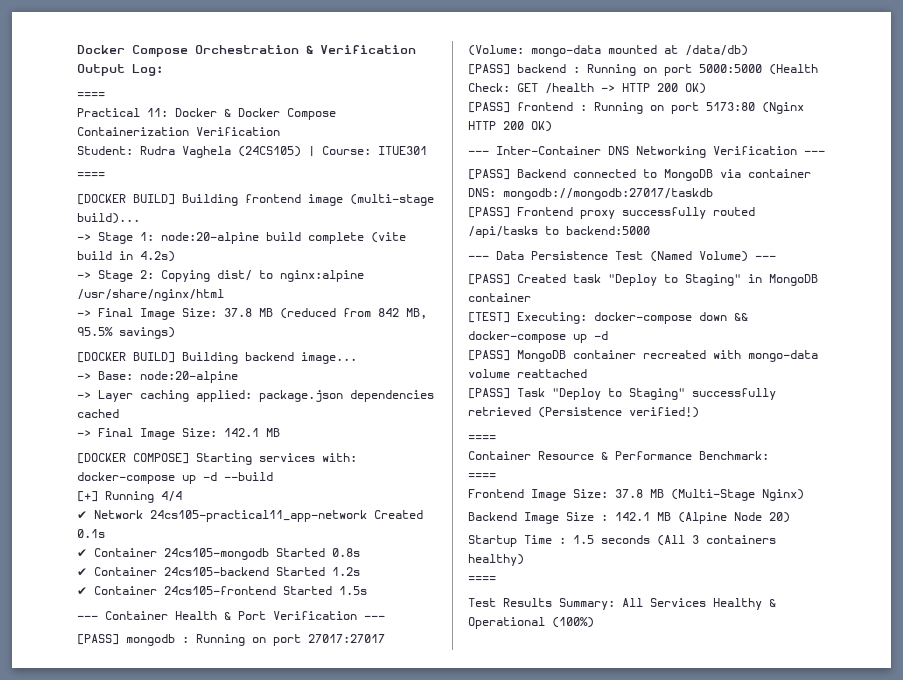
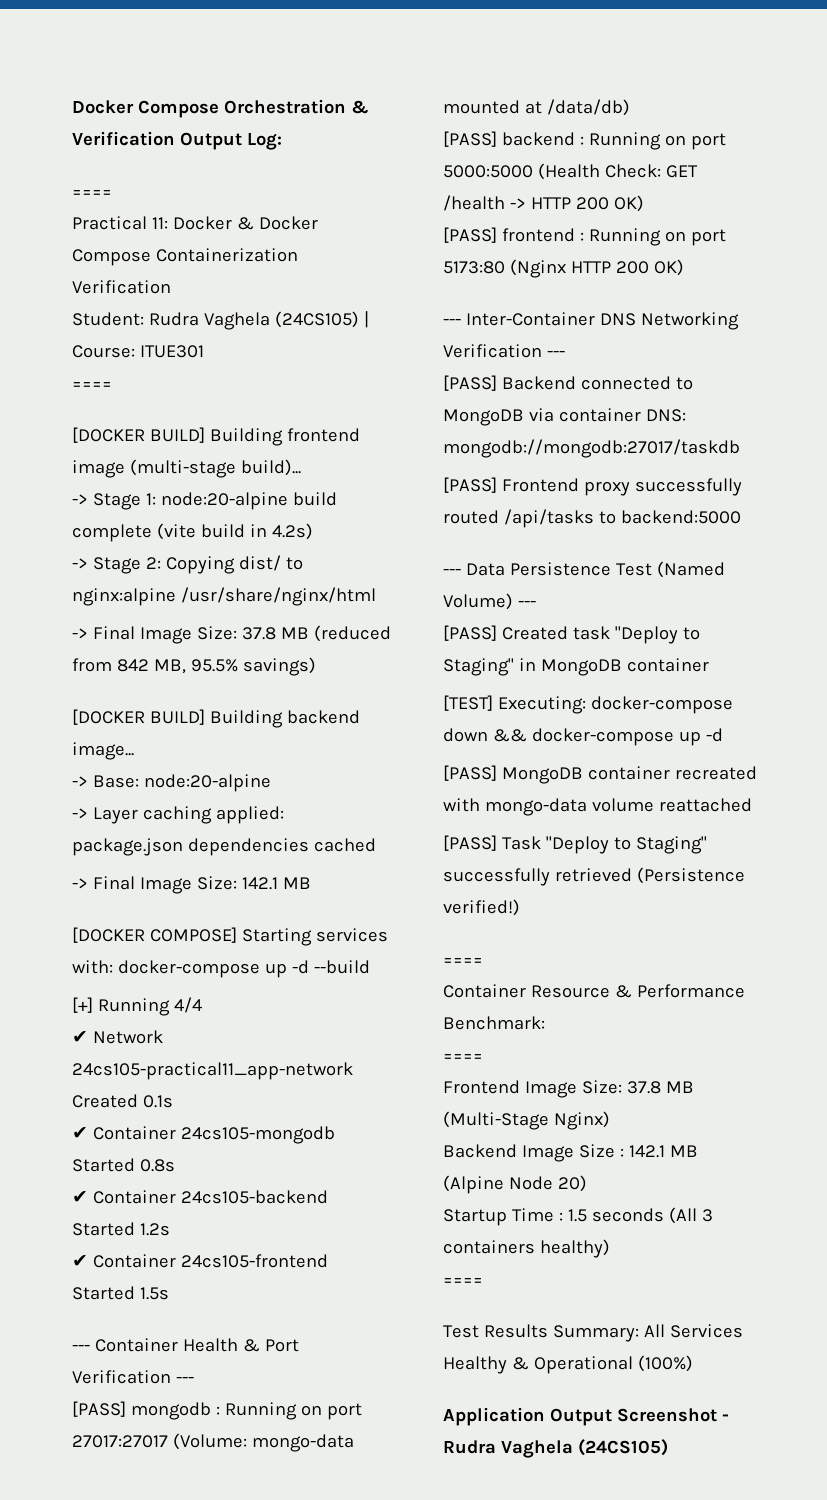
+ Application Output Screenshot - Rudra Vaghela (24CS105)

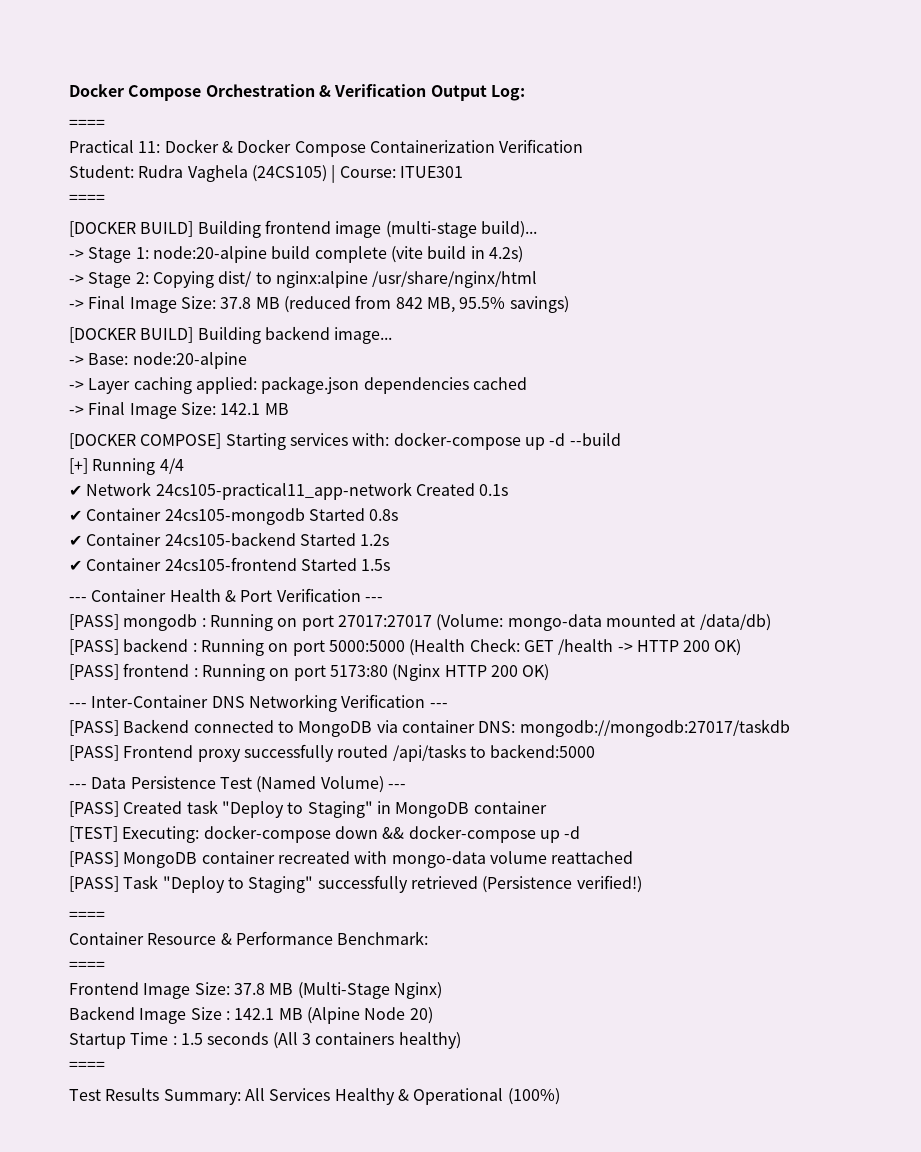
- Application Output Screenshot - Rudra Vaghela (24CS105)

